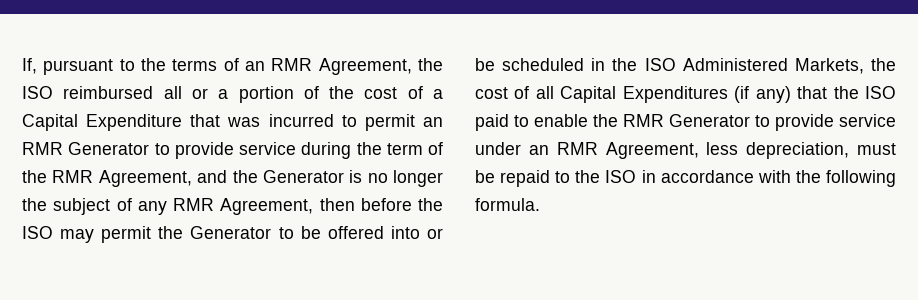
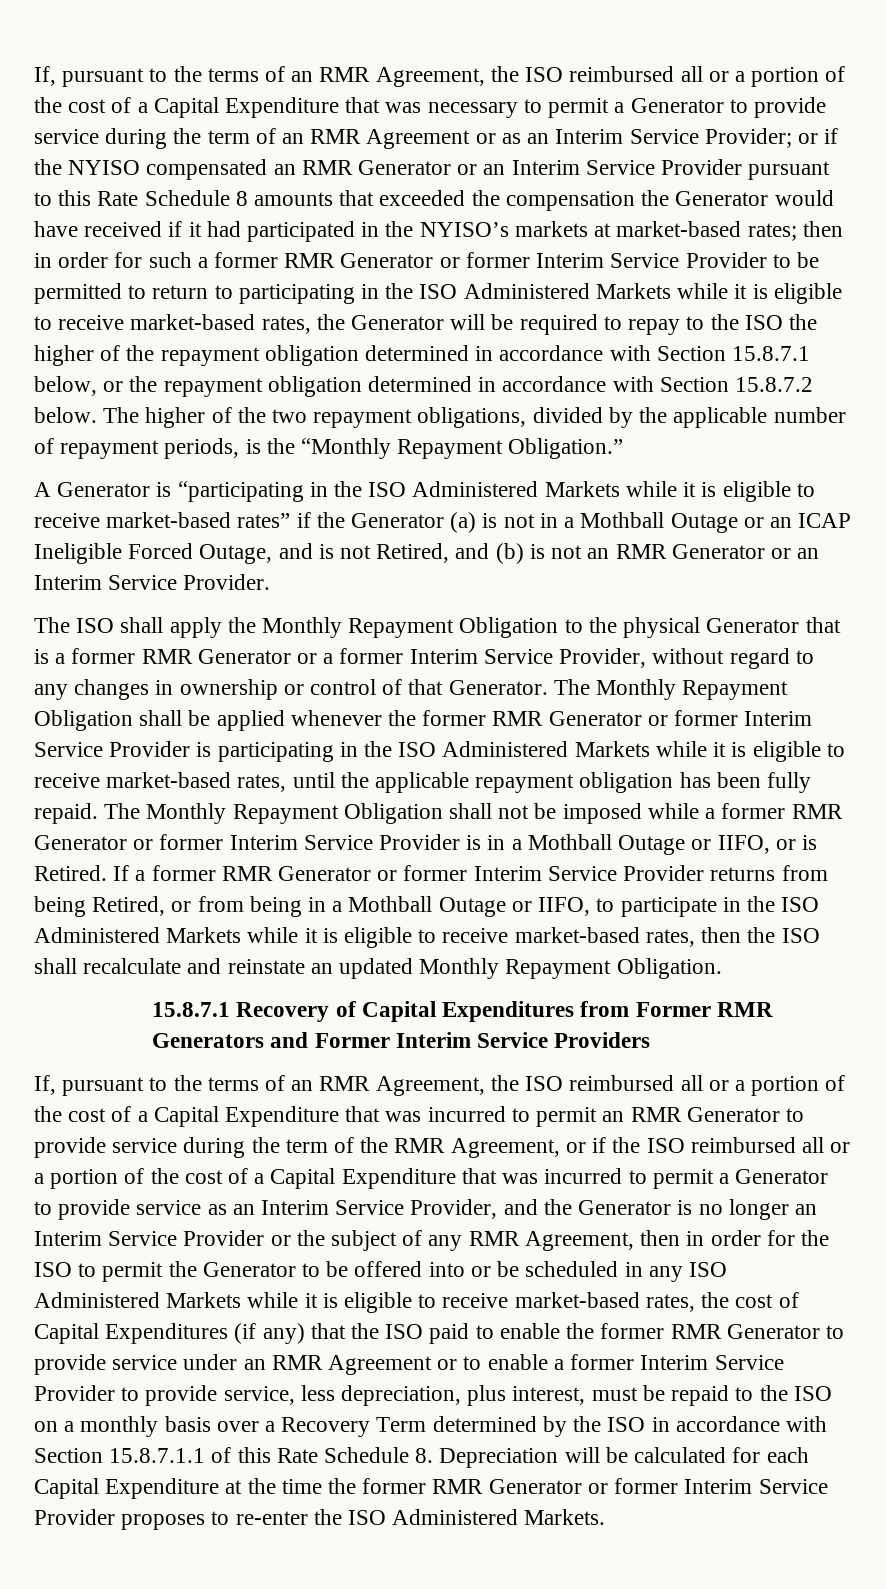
- If, pursuant to the terms of an RMR Agreement, the ISO reimbursed all or a portion of the cost of a Capital Expenditure that was incurred to permit an RMR Generator to provide service during the term of the RMR Agreement, and the Generator is no longer the subject of any RMR Agreement, then before the ISO may permit the Generator to be offered into or be scheduled in the ISO Administered Markets, the cost of all Capital Expenditures (if any) that the ISO paid to enable the RMR Generator to provide service under an RMR Agreement, less depreciation, must be repaid to the ISO in accordance with the following formula.
+ If, pursuant to the terms of an RMR Agreement, the ISO reimbursed all or a portion of the cost of a Capital Expenditure that was necessary to permit a Generator to provide service during the term of an RMR Agreement or as an Interim Service Provider; or if the NYISO compensated an RMR Generator or an Interim Service Provider pursuant to this Rate Schedule 8 amounts that exceeded the compensation the Generator would have received if it had participated in the NYISO’s markets at market-based rates; then in order for such a former RMR Generator or former Interim Service Provider to be permitted to return to participating in the ISO Administered Markets while it is eligible to receive market-based rates, the Generator will be required to repay to the ISO the higher of the repayment obligation determined in accordance with Section 15.8.7.1 below, or the repayment obligation determined in accordance with Section 15.8.7.2 below. The higher of the two repayment obligations, divided by the applicable number of repayment periods, is the “Monthly Repayment Obligation.”
+ A Generator is “participating in the ISO Administered Markets while it is eligible to receive market-based rates” if the Generator (a) is not in a Mothball Outage or an ICAP Ineligible Forced Outage, and is not Retired, and (b) is not an RMR Generator or an Interim Service Provider.
+ The ISO shall apply the Monthly Repayment Obligation to the physical Generator that is a former RMR Generator or a former Interim Service Provider, without regard to any changes in ownership or control of that Generator. The Monthly Repayment Obligation shall be applied whenever the former RMR Generator or former Interim Service Provider is participating in the ISO Administered Markets while it is eligible to receive market-based rates, until the applicable repayment obligation has been fully repaid. The Monthly Repayment Obligation shall not be imposed while a former RMR Generator or former Interim Service Provider is in a Mothball Outage or IIFO, or is Retired. If a former RMR Generator or former Interim Service Provider returns from being Retired, or from being in a Mothball Outage or IIFO, to participate in the ISO Administered Markets while it is eligible to receive market-based rates, then the ISO shall recalculate and reinstate an updated Monthly Repayment Obligation.
+ 15.8.7.1 Recovery of Capital Expenditures from Former RMR Generators and Former Interim Service Providers
+ If, pursuant to the terms of an RMR Agreement, the ISO reimbursed all or a portion of the cost of a Capital Expenditure that was incurred to permit an RMR Generator to provide service during the term of the RMR Agreement, or if the ISO reimbursed all or a portion of the cost of a Capital Expenditure that was incurred to permit a Generator to provide service as an Interim Service Provider, and the Generator is no longer an Interim Service Provider or the subject of any RMR Agreement, then in order for the ISO to permit the Generator to be offered into or be scheduled in any ISO Administered Markets while it is eligible to receive market-based rates, the cost of Capital Expenditures (if any) that the ISO paid to enable the former RMR Generator to provide service under an RMR Agreement or to enable a former Interim Service Provider to provide service, less depreciation, plus interest, must be repaid to the ISO on a monthly basis over a Recovery Term determined by the ISO in accordance with Section 15.8.7.1.1 of this Rate Schedule 8. Depreciation will be calculated for each Capital Expenditure at the time the former RMR Generator or former Interim Service Provider proposes to re-enter the ISO Administered Markets.

